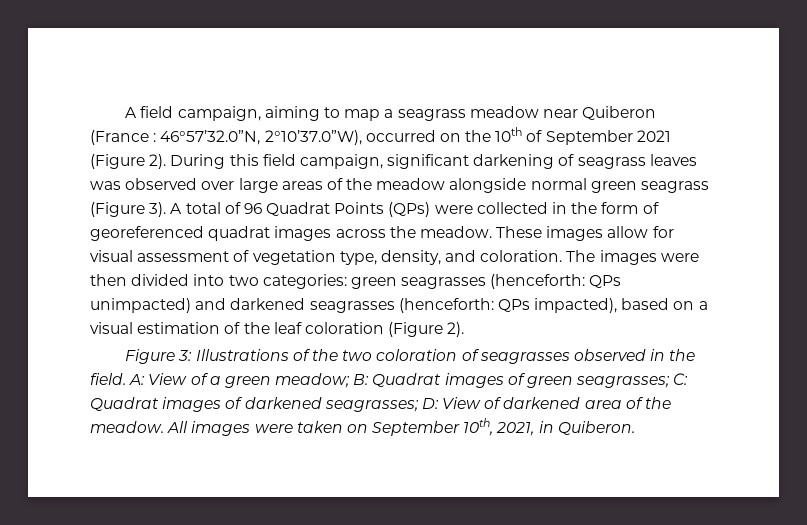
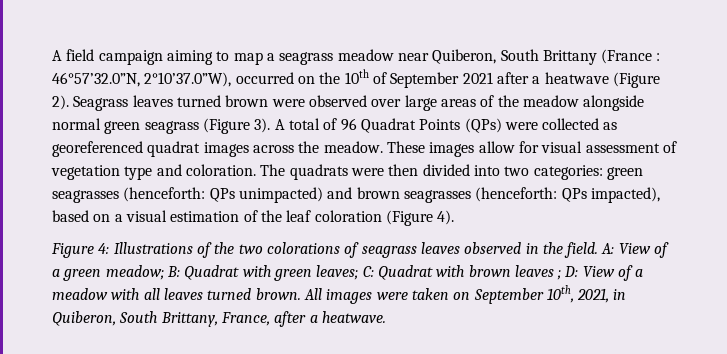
- A field campaign, aiming to map a seagrass meadow near Quiberon (France : 46°57’32.0”N, 2°10’37.0”W), occurred on the 10th of September 2021 (Figure 2). During this field campaign, significant darkening of seagrass leaves was observed over large areas of the meadow alongside normal green seagrass (Figure 3).
+ A field campaign aiming to map a seagrass meadow near Quiberon, South Brittany (France : 46°57’32.0”N, 2°10’37.0”W), occurred on the 10th of September 2021 after a heatwave (Figure 2). Seagrass leaves turned brown were observed over large areas of the meadow alongside normal green seagrass (Figure 3).
- A total of 96 Quadrat Points (QPs) were collected in the form of georeferenced quadrat images across the meadow.
+ A total of 96 Quadrat Points (QPs) were collected as georeferenced quadrat images across the meadow.
- These images allow for visual assessment of vegetation type, density, and coloration.
+ These images allow for visual assessment of vegetation type and coloration.
- The images were then divided into two categories: green seagrasses (henceforth: QPs unimpacted) and darkened seagrasses (henceforth: QPs impacted), based on a visual estimation of the leaf coloration (Figure 2).
+ The quadrats were then divided into two categories: green seagrasses (henceforth: QPs unimpacted) and brown seagrasses (henceforth: QPs impacted), based on a visual estimation of the leaf coloration (Figure 4).
- Figure 3: Illustrations of the two coloration of seagrasses observed in the field.
+ Figure 4: Illustrations of the two colorations of seagrass leaves observed in the field.
- A: View of a green meadow; B: Quadrat images of green seagrasses; C: Quadrat images of darkened seagrasses; D: View of darkened area of the meadow.
+ A: View of a green meadow; B: Quadrat with green leaves; C: Quadrat with brown leaves ; D: View of a meadow with all leaves turned brown.
- All images were taken on September 10th, 2021, in Quiberon.
+ All images were taken on September 10th, 2021, in Quiberon, South Brittany, France, after a heatwave.

